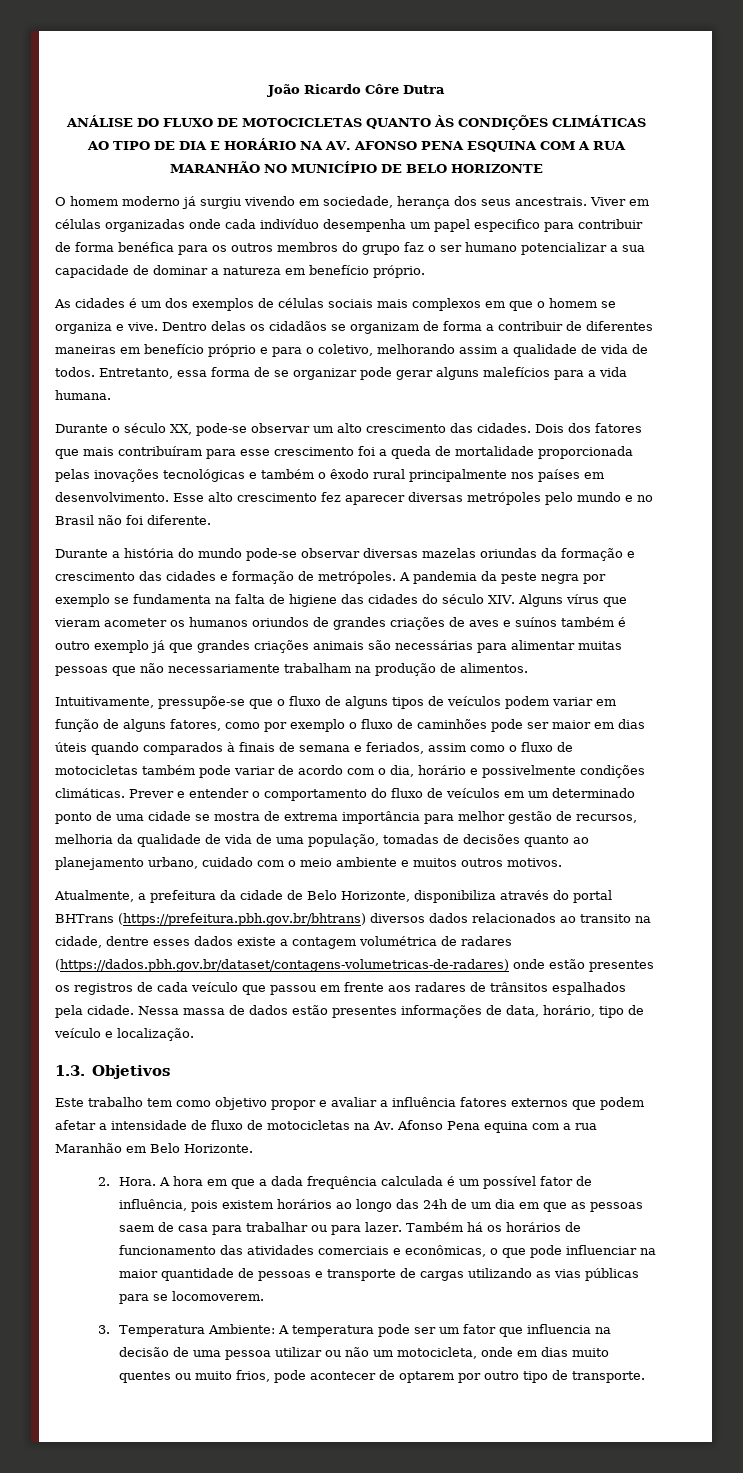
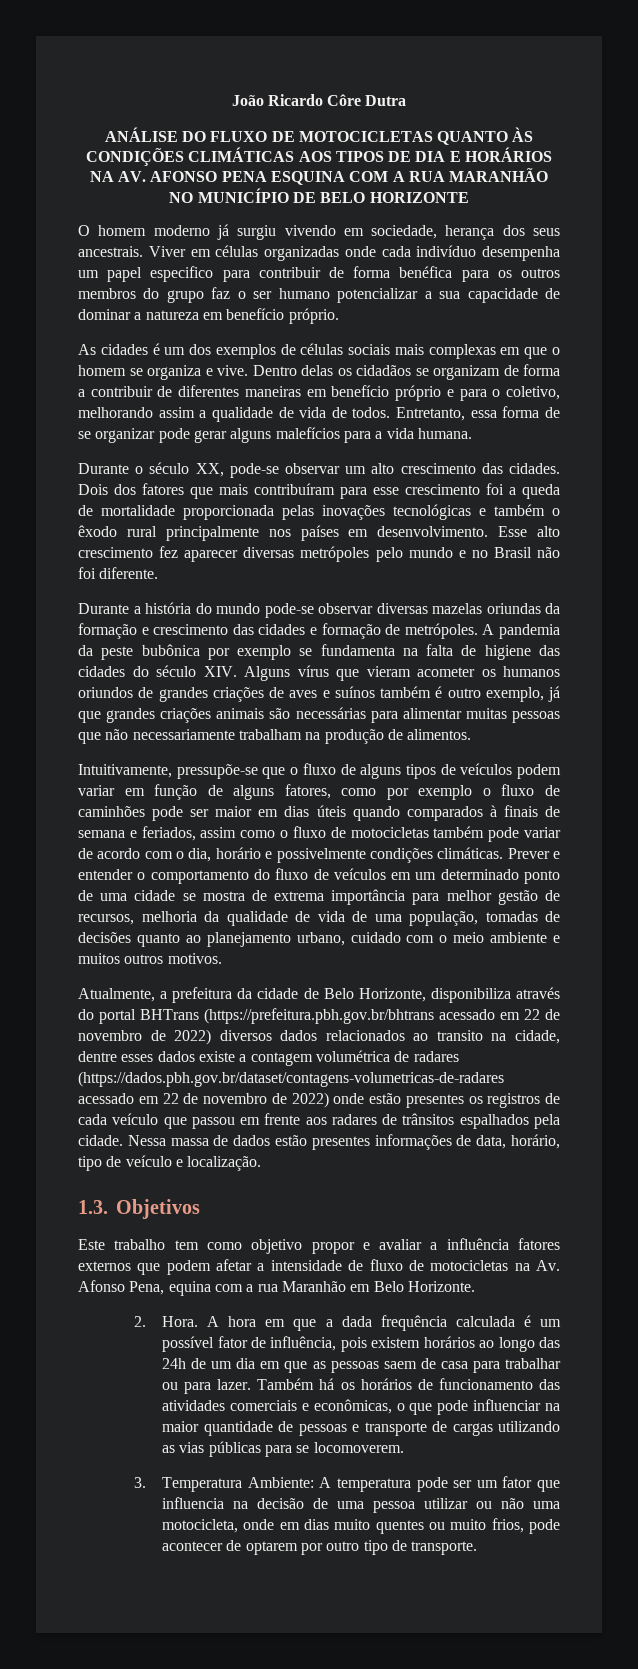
- ANÁLISE DO FLUXO DE MOTOCICLETAS QUANTO ÀS CONDIÇÕES CLIMÁTICAS AO TIPO DE DIA E HORÁRIO NA AV. AFONSO PENA ESQUINA COM A RUA MARANHÃO NO MUNICÍPIO DE BELO HORIZONTE
+ ANÁLISE DO FLUXO DE MOTOCICLETAS QUANTO ÀS CONDIÇÕES CLIMÁTICAS AOS TIPOS DE DIA E HORÁRIOS NA AV. AFONSO PENA ESQUINA COM A RUA MARANHÃO NO MUNICÍPIO DE BELO HORIZONTE
- As cidades é um dos exemplos de células sociais mais complexos em que o homem se organiza e vive.
+ As cidades é um dos exemplos de células sociais mais complexas em que o homem se organiza e vive.
- A pandemia da peste negra por exemplo se fundamenta na falta de higiene das cidades do século XIV. Alguns vírus que vieram acometer os humanos oriundos de grandes criações de aves e suínos também é outro exemplo já que grandes criações animais são necessárias para alimentar muitas pessoas que não necessariamente trabalham na produção de alimentos.
+ A pandemia da peste bubônica por exemplo se fundamenta na falta de higiene das cidades do século XIV. Alguns vírus que vieram acometer os humanos oriundos de grandes criações de aves e suínos também é outro exemplo, já que grandes criações animais são necessárias para alimentar muitas pessoas que não necessariamente trabalham na produção de alimentos.
- Atualmente, a prefeitura da cidade de Belo Horizonte, disponibiliza através do portal BHTrans (https://prefeitura.pbh.gov.br/bhtrans) diversos dados relacionados ao transito na cidade, dentre esses dados existe a contagem volumétrica de radares (https://dados.pbh.gov.br/dataset/contagens-volumetricas-de-radares) onde estão presentes os registros de cada veículo que passou em frente aos radares de trânsitos espalhados pela cidade.
+ Atualmente, a prefeitura da cidade de Belo Horizonte, disponibiliza através do portal BHTrans (https://prefeitura.pbh.gov.br/bhtrans acessado em 22 de novembro de 2022) diversos dados relacionados ao transito na cidade, dentre esses dados existe a contagem volumétrica de radares (https://dados.pbh.gov.br/dataset/contagens-volumetricas-de-radares acessado em 22 de novembro de 2022) onde estão presentes os registros de cada veículo que passou em frente aos radares de trânsitos espalhados pela cidade.
- Este trabalho tem como objetivo propor e avaliar a influência fatores externos que podem afetar a intensidade de fluxo de motocicletas na Av. Afonso Pena equina com a rua Maranhão em Belo Horizonte.
+ Este trabalho tem como objetivo propor e avaliar a influência fatores externos que podem afetar a intensidade de fluxo de motocicletas na Av. Afonso Pena, equina com a rua Maranhão em Belo Horizonte.
- 3. Temperatura Ambiente: A temperatura pode ser um fator que influencia na decisão de uma pessoa utilizar ou não um motocicleta, onde em dias muito quentes ou muito frios, pode acontecer de optarem por outro tipo de transporte.
+ 3. Temperatura Ambiente: A temperatura pode ser um fator que influencia na decisão de uma pessoa utilizar ou não uma motocicleta, onde em dias muito quentes ou muito frios, pode acontecer de optarem por outro tipo de transporte.

